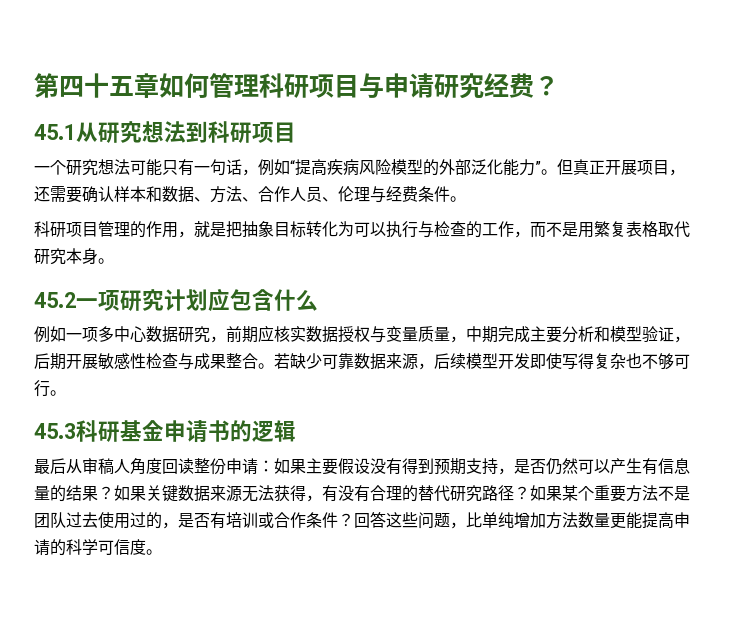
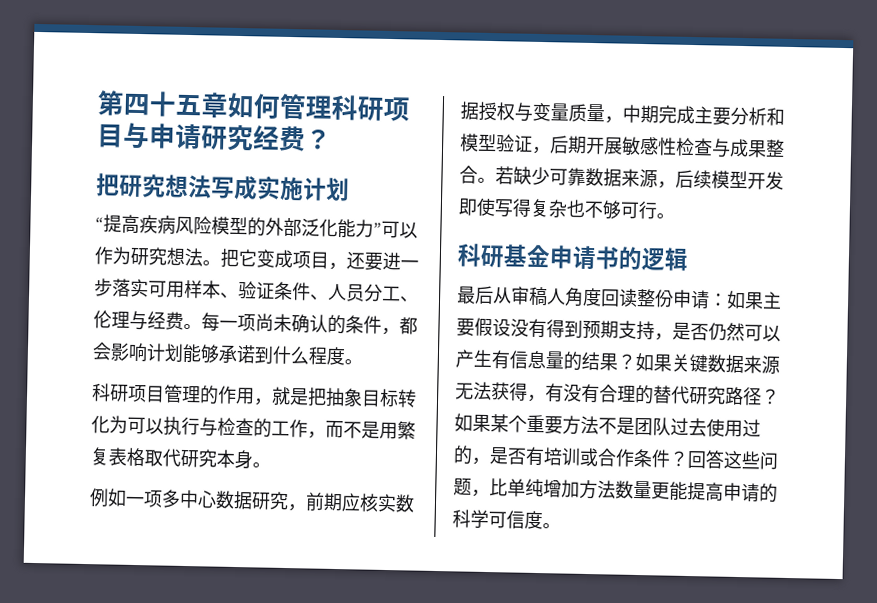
- 45.1从研究想法到科研项目
- 一个研究想法可能只有一句话，例如“提高疾病风险模型的外部泛化能力”。但真正开展项目，还需要确认样本和数据、方法、合作人员、伦理与经费条件。
+ 把研究想法写成实施计划
+ “提高疾病风险模型的外部泛化能力”可以作为研究想法。把它变成项目，还要进一步落实可用样本、验证条件、人员分工、伦理与经费。每一项尚未确认的条件，都会影响计划能够承诺到什么程度。
- 45.2一项研究计划应包含什么
- 45.3科研基金申请书的逻辑
+ 科研基金申请书的逻辑

